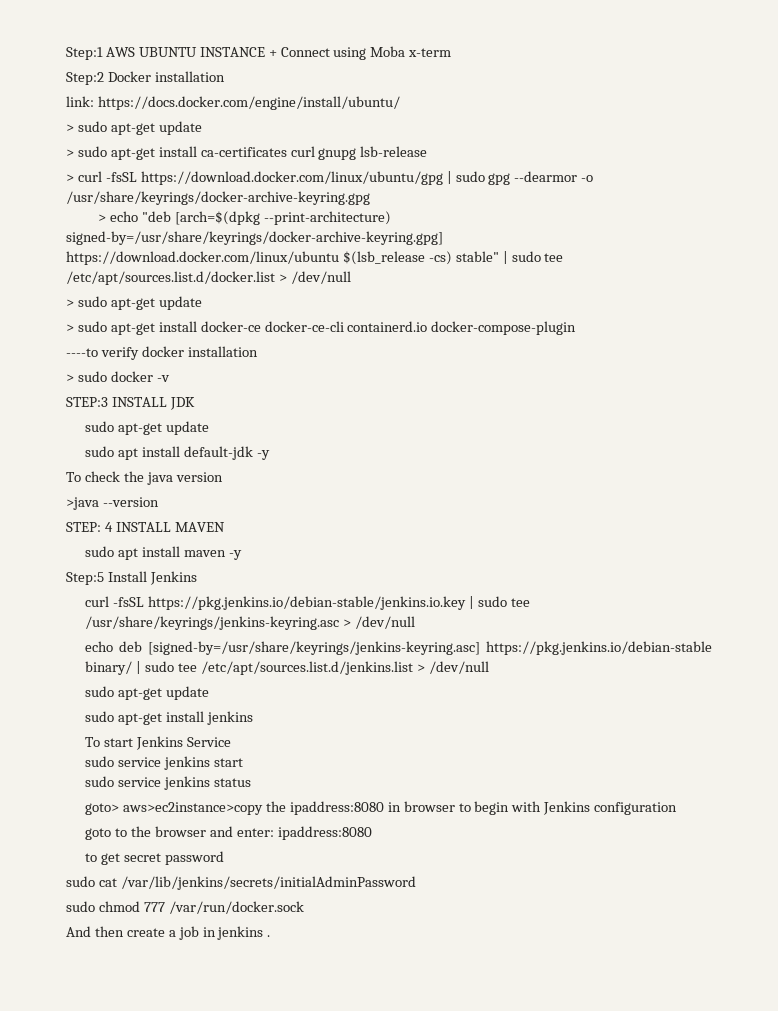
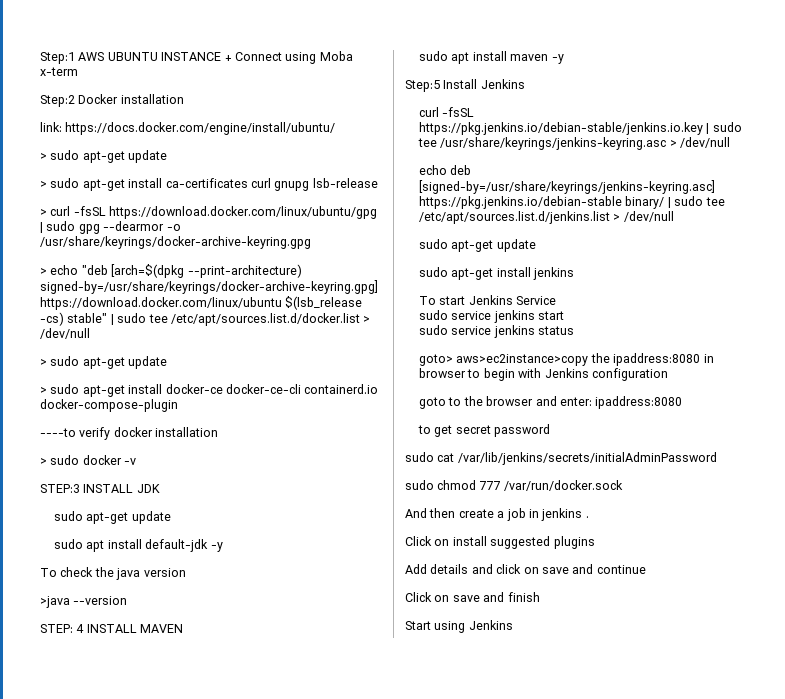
+ Click on install suggested plugins
+ Add details and click on save and continue
+ Click on save and finish
+ Start using Jenkins

